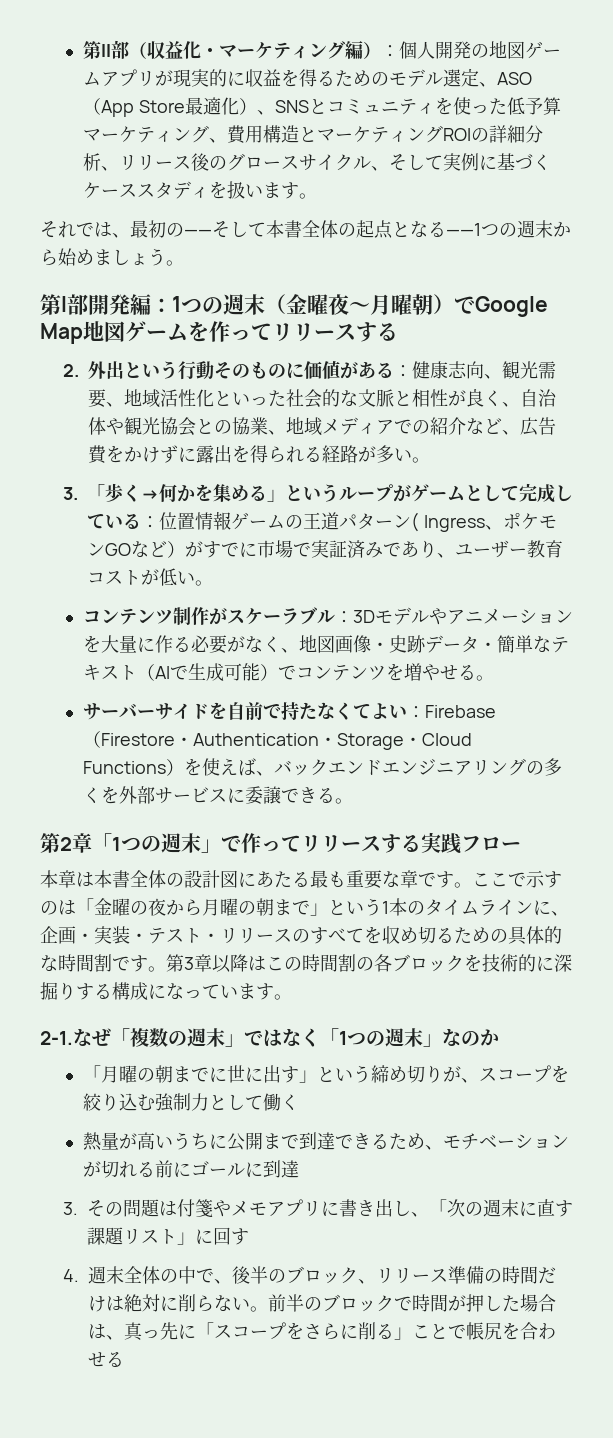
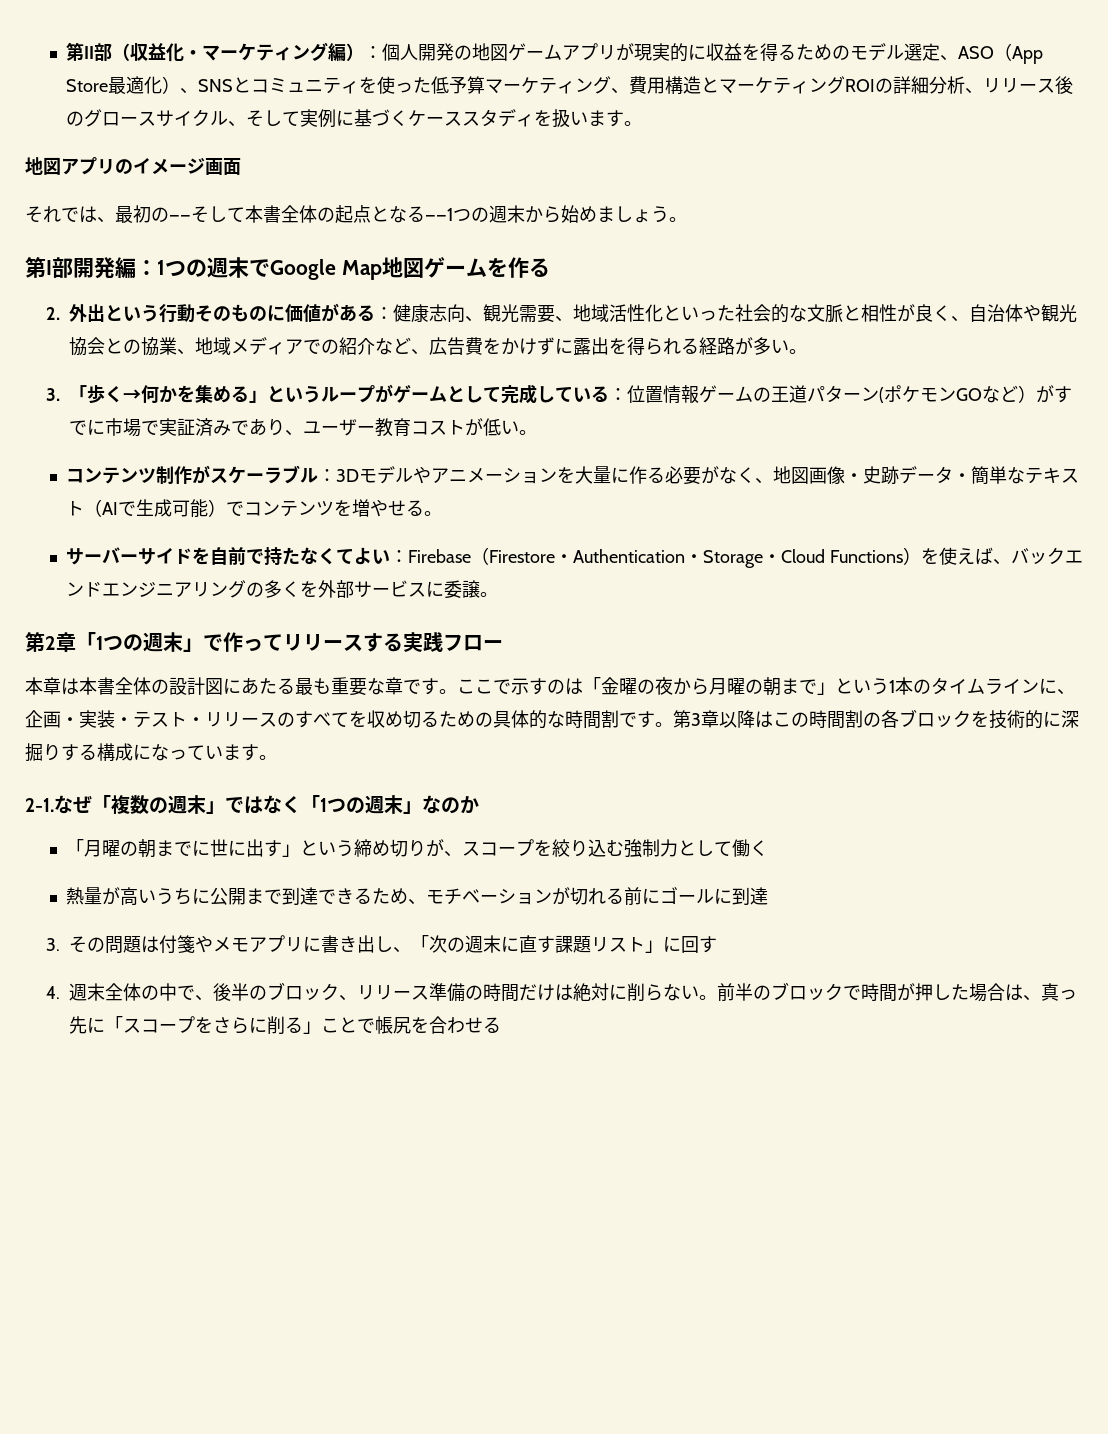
+ 地図アプリのイメージ画面
- 第I部開発編：1つの週末（金曜夜〜月曜朝）でGoogle Map地図ゲームを作ってリリースする
+ 第I部開発編：1つの週末でGoogle Map地図ゲームを作る
- 3.「歩く→何かを集める」というループがゲームとして完成している：位置情報ゲームの王道パターン( Ingress、ポケモンGOなど）がすでに市場で実証済みであり、ユーザー教育コストが低い。
+ 3.「歩く→何かを集める」というループがゲームとして完成している：位置情報ゲームの王道パターン(ポケモンGOなど）がすでに市場で実証済みであり、ユーザー教育コストが低い。
- サーバーサイドを自前で持たなくてよい：Firebase（Firestore・Authentication・Storage・Cloud Functions）を使えば、バックエンドエンジニアリングの多くを外部サービスに委譲できる。
+ サーバーサイドを自前で持たなくてよい：Firebase（Firestore・Authentication・Storage・Cloud Functions）を使えば、バックエンドエンジニアリングの多くを外部サービスに委譲。

